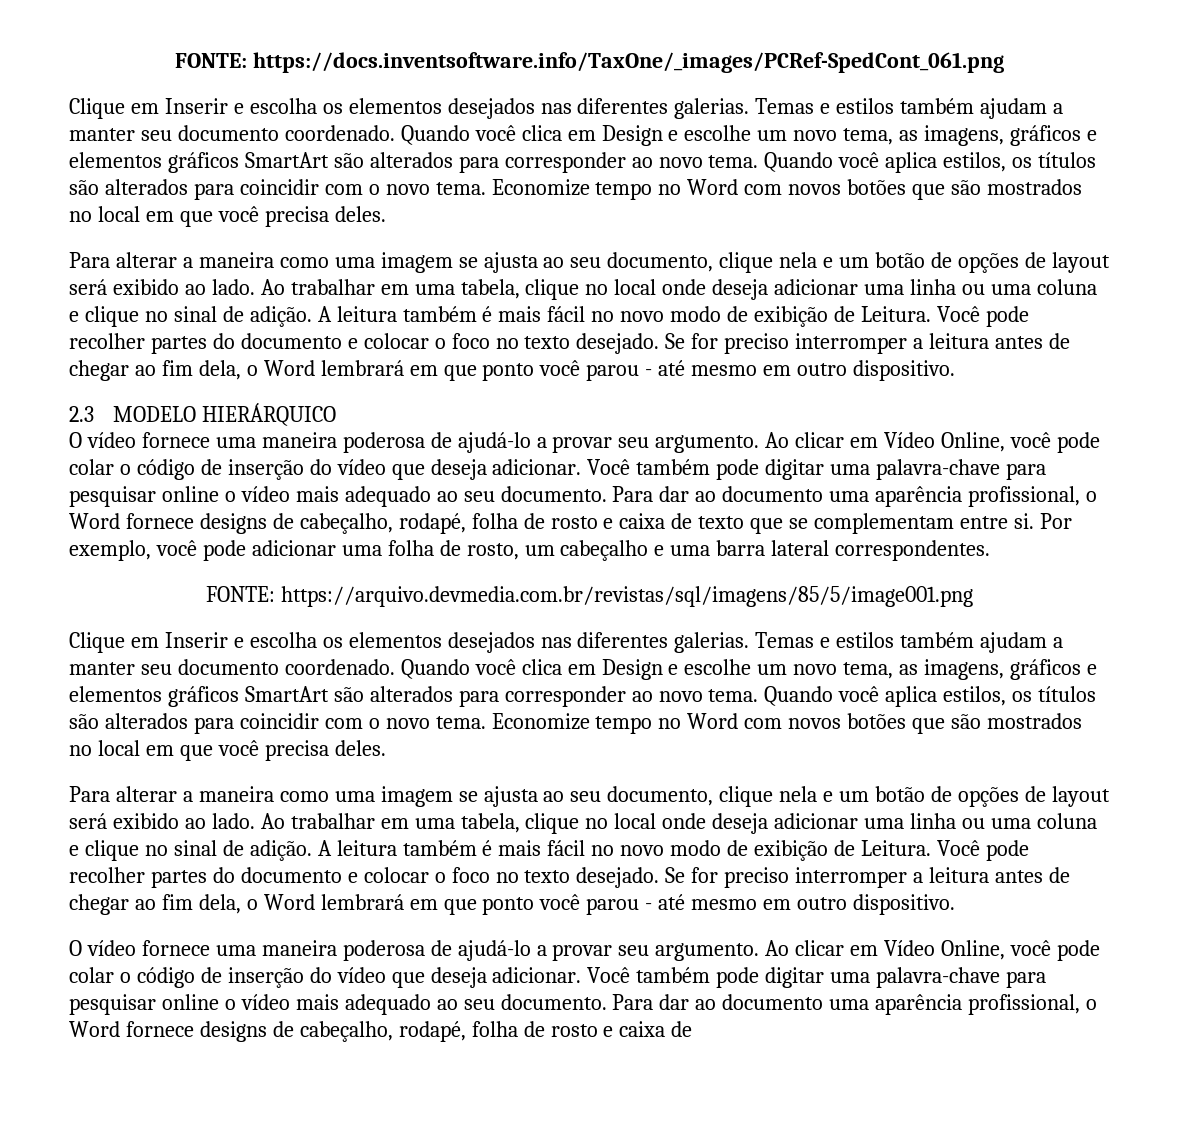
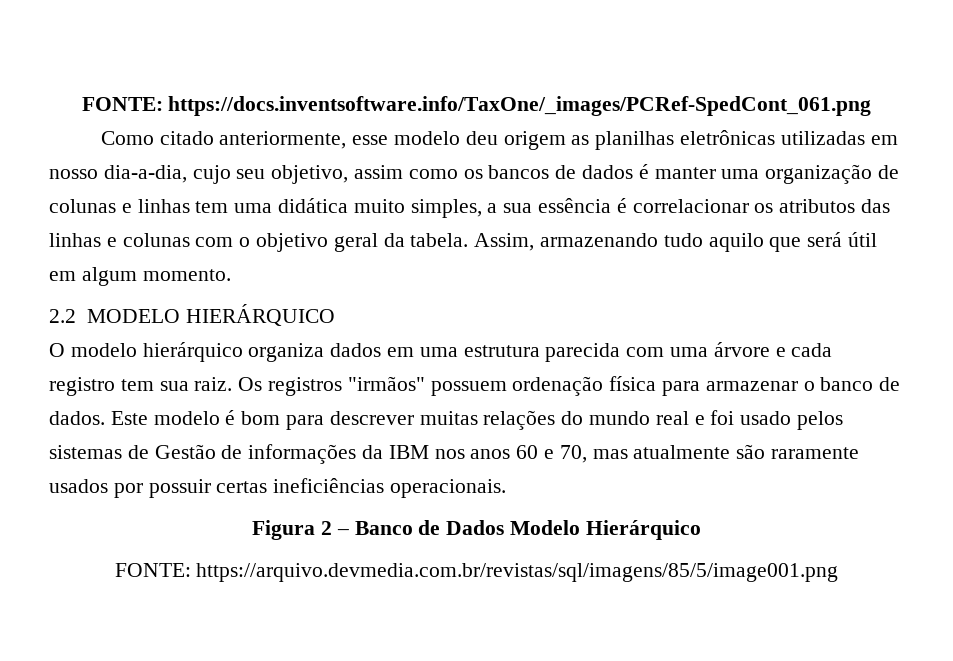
  FONTE: https://docs.inventsoftware.info/TaxOne/_images/PCRef-SpedCont_061.png
- Clique em Inserir e escolha os elementos desejados nas diferentes galerias. Temas e estilos também ajudam a manter seu documento coordenado. Quando você clica em Design e escolhe um novo tema, as imagens, gráficos e elementos gráficos SmartArt são alterados para corresponder ao novo tema. Quando você aplica estilos, os títulos são alterados para coincidir com o novo tema. Economize tempo no Word com novos botões que são mostrados no local em que você precisa deles.
- Para alterar a maneira como uma imagem se ajusta ao seu documento, clique nela e um botão de opções de layout será exibido ao lado. Ao trabalhar em uma tabela, clique no local onde deseja adicionar uma linha ou uma coluna e clique no sinal de adição. A leitura também é mais fácil no novo modo de exibição de Leitura. Você pode recolher partes do documento e colocar o foco no texto desejado. Se for preciso interromper a leitura antes de chegar ao fim dela, o Word lembrará em que ponto você parou - até mesmo em outro dispositivo.
- 2.3 MODELO HIERÁRQUICO
- O vídeo fornece uma maneira poderosa de ajudá-lo a provar seu argumento. Ao clicar em Vídeo Online, você pode colar o código de inserção do vídeo que deseja adicionar. Você também pode digitar uma palavra-chave para pesquisar online o vídeo mais adequado ao seu documento. Para dar ao documento uma aparência profissional, o Word fornece designs de cabeçalho, rodapé, folha de rosto e caixa de texto que se complementam entre si. Por exemplo, você pode adicionar uma folha de rosto, um cabeçalho e uma barra lateral correspondentes.
+ Como citado anteriormente, esse modelo deu origem as planilhas eletrônicas utilizadas em nosso dia-a-dia, cujo seu objetivo, assim como os bancos de dados é manter uma organização de colunas e linhas tem uma didática muito simples, a sua essência é correlacionar os atributos das linhas e colunas com o objetivo geral da tabela. Assim, armazenando tudo aquilo que será útil em algum momento.
+ 2.2 MODELO HIERÁRQUICO
+ O modelo hierárquico organiza dados em uma estrutura parecida com uma árvore e cada registro tem sua raiz. Os registros "irmãos" possuem ordenação física para armazenar o banco de dados. Este modelo é bom para descrever muitas relações do mundo real e foi usado pelos sistemas de Gestão de informações da IBM nos anos 60 e 70, mas atualmente são raramente usados por possuir certas ineficiências operacionais.
+ Figura 2 – Banco de Dados Modelo Hierárquico
  FONTE: https://arquivo.devmedia.com.br/revistas/sql/imagens/85/5/image001.png
- Clique em Inserir e escolha os elementos desejados nas diferentes galerias. Temas e estilos também ajudam a manter seu documento coordenado. Quando você clica em Design e escolhe um novo tema, as imagens, gráficos e elementos gráficos SmartArt são alterados para corresponder ao novo tema. Quando você aplica estilos, os títulos são alterados para coincidir com o novo tema. Economize tempo no Word com novos botões que são mostrados no local em que você precisa deles.
- Para alterar a maneira como uma imagem se ajusta ao seu documento, clique nela e um botão de opções de layout será exibido ao lado. Ao trabalhar em uma tabela, clique no local onde deseja adicionar uma linha ou uma coluna e clique no sinal de adição. A leitura também é mais fácil no novo modo de exibição de Leitura. Você pode recolher partes do documento e colocar o foco no texto desejado. Se for preciso interromper a leitura antes de chegar ao fim dela, o Word lembrará em que ponto você parou - até mesmo em outro dispositivo.
- O vídeo fornece uma maneira poderosa de ajudá-lo a provar seu argumento. Ao clicar em Vídeo Online, você pode colar o código de inserção do vídeo que deseja adicionar. Você também pode digitar uma palavra-chave para pesquisar online o vídeo mais adequado ao seu documento. Para dar ao documento uma aparência profissional, o Word fornece designs de cabeçalho, rodapé, folha de rosto e caixa de

